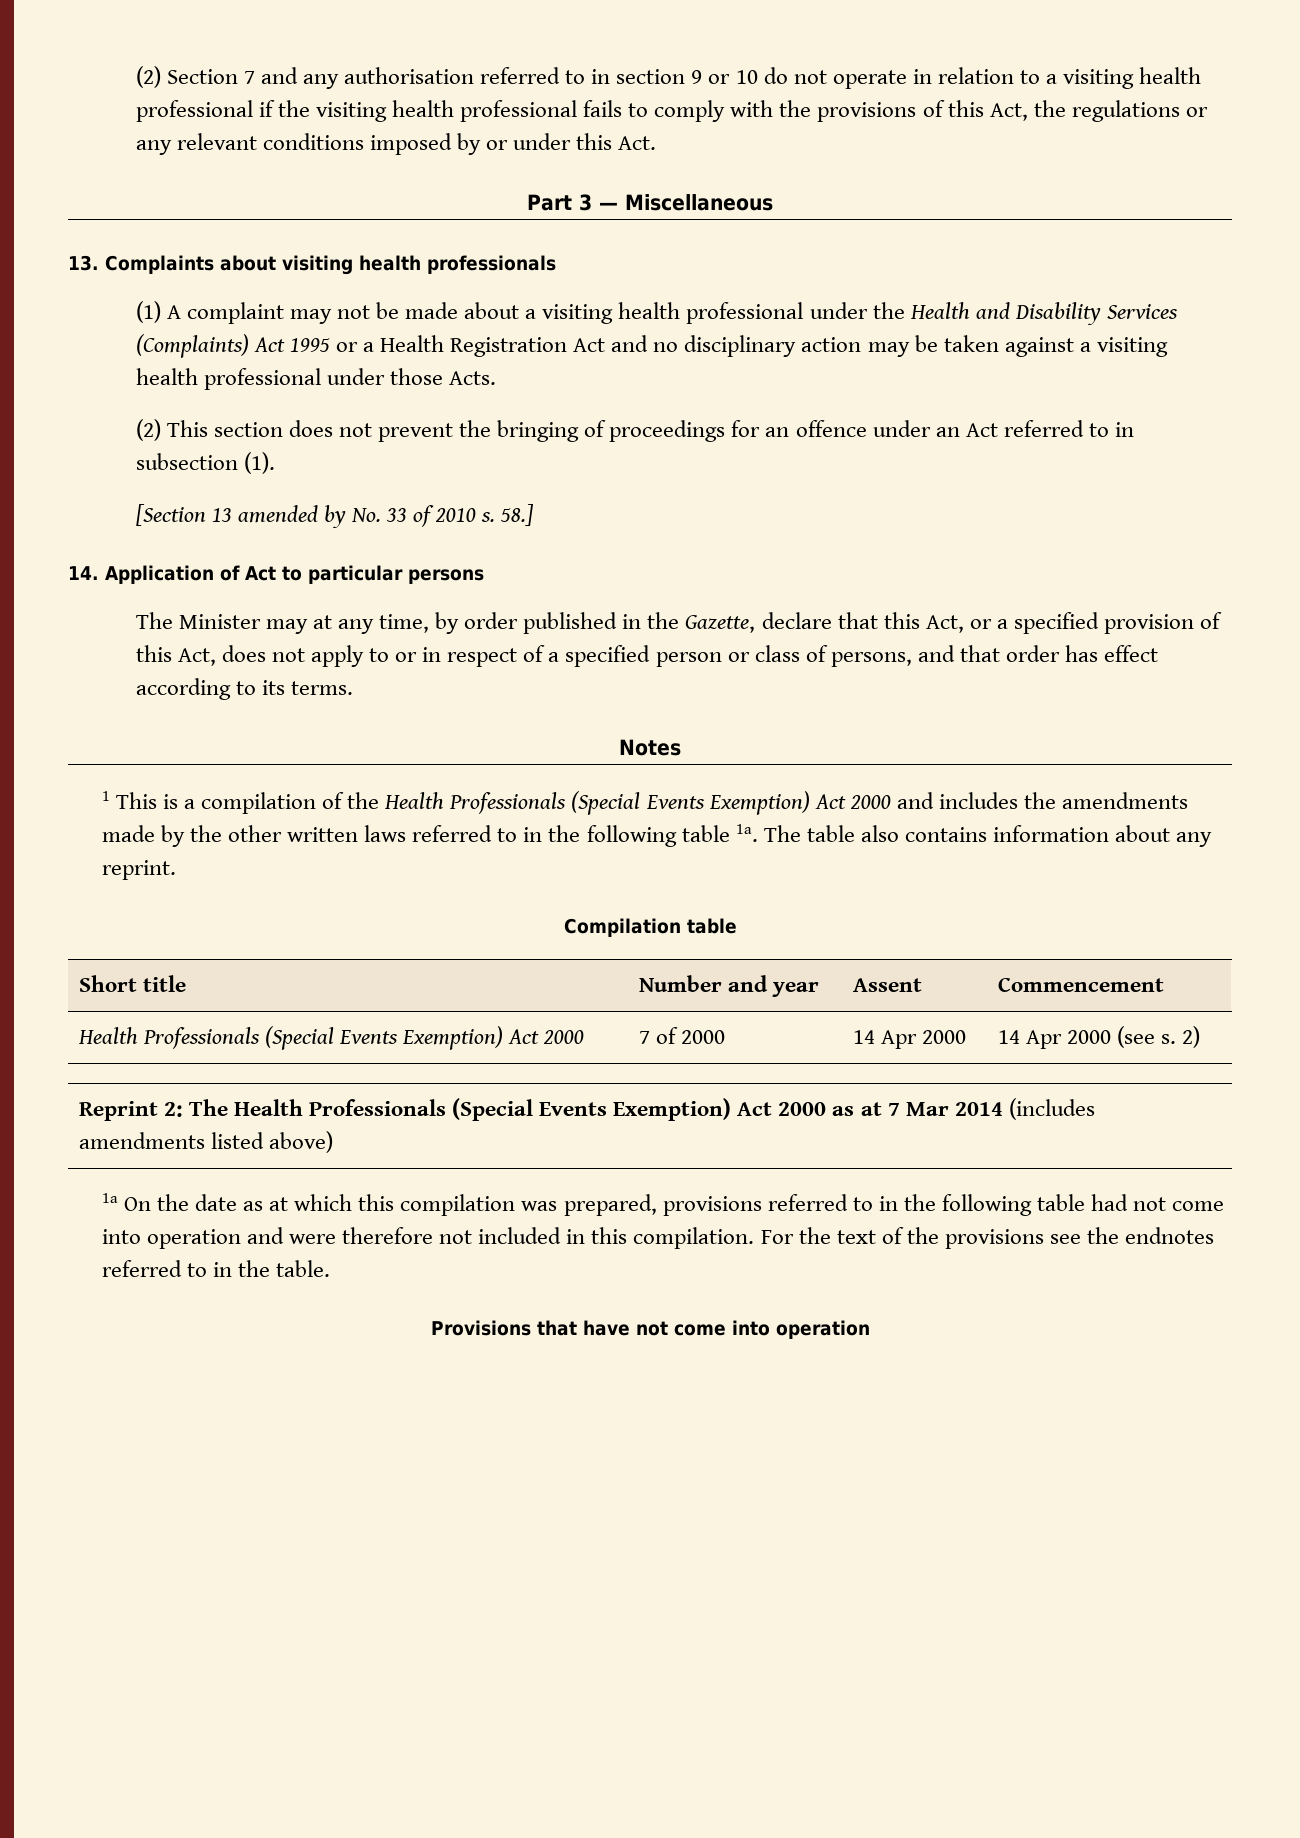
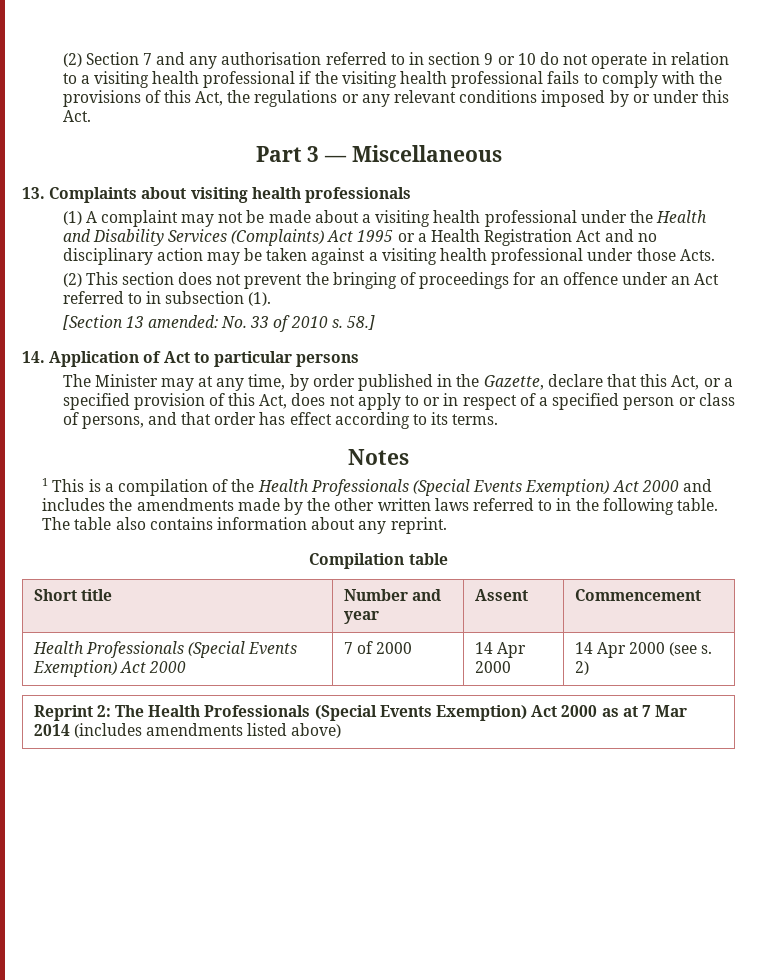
- [Section 13 amended by No. 33 of 2010 s.
+ [Section 13 amended: No. 33 of 2010 s.
- 1 This is a compilation of the Health Professionals (Special Events Exemption) Act 2000 and includes the amendments made by the other written laws referred to in the following table 1a.
+ 1 This is a compilation of the Health Professionals (Special Events Exemption) Act 2000 and includes the amendments made by the other written laws referred to in the following table.
- 1a On the date as at which this compilation was prepared, provisions referred to in the following table had not come into operation and were therefore not included in this compilation. For the text of the provisions see the endnotes referred to in the table.
- Provisions that have not come into operation

